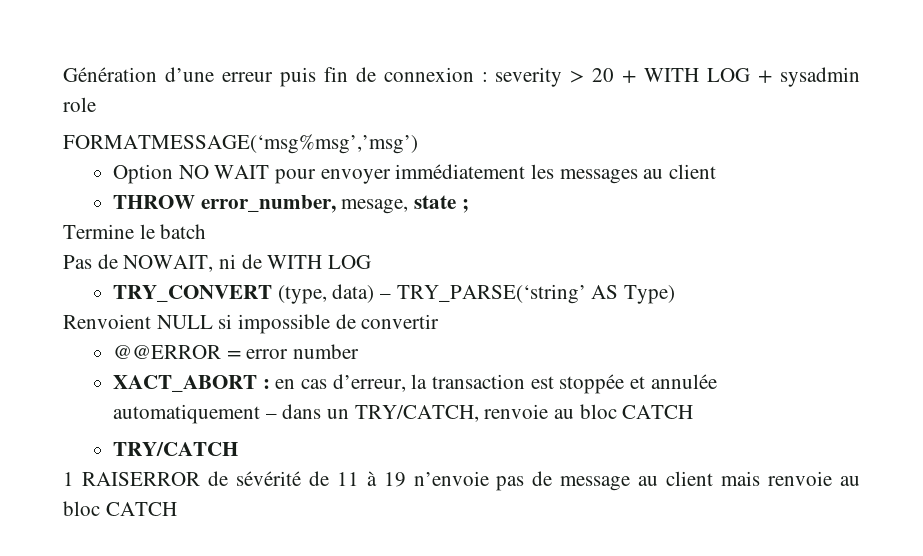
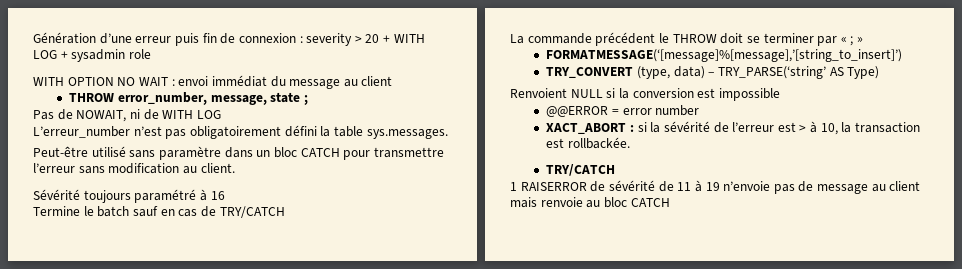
- FORMATMESSAGE(‘msg%msg’,’msg’)
- Option NO WAIT pour envoyer immédiatement les messages au client
+ WITH OPTION NO WAIT : envoi immédiat du message au client
- THROW error_number, mesage, state ;
+ THROW error_number, message, state ;
- Termine le batch
+ L’erreur_number n’est pas obligatoirement défini la table sys.messages.
+ Peut-être utilisé sans paramètre dans un bloc CATCH pour transmettre l’erreur sans modification au client.
+ Sévérité toujours paramétré à 16
+ Termine le batch sauf en cas de TRY/CATCH
+ La commande précédent le THROW doit se terminer par « ; »
+ FORMATMESSAGE(‘[message]%[message],’[string_to_insert]’)
- Renvoient NULL si impossible de convertir
+ Renvoient NULL si la conversion est impossible
- XACT_ABORT : en cas d’erreur, la transaction est stoppée et annulée automatiquement – dans un TRY/CATCH, renvoie au bloc CATCH
+ XACT_ABORT : si la sévérité de l’erreur est > à 10, la transaction est rollbackée.

